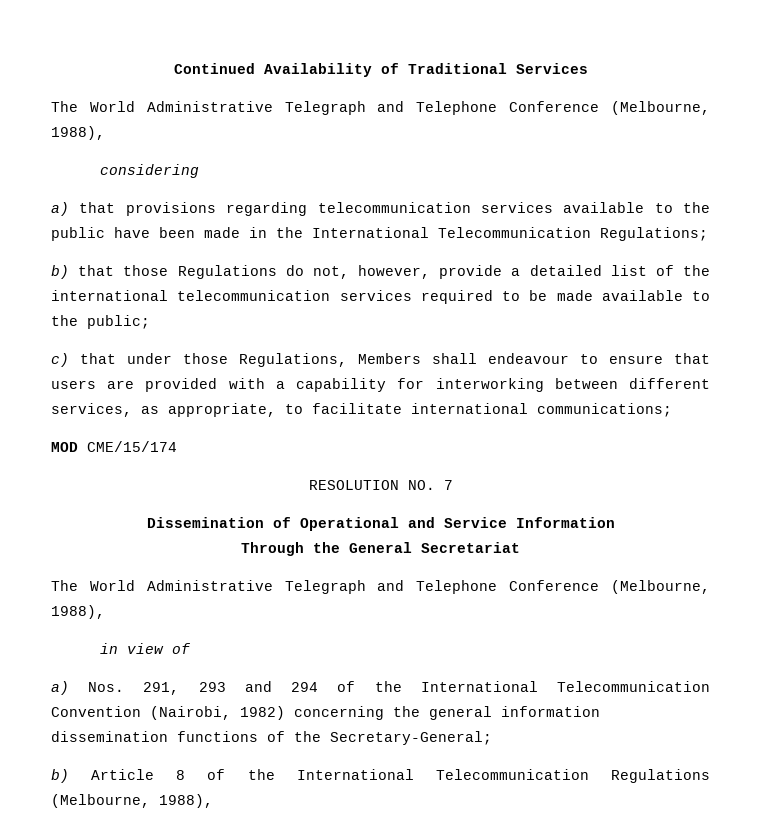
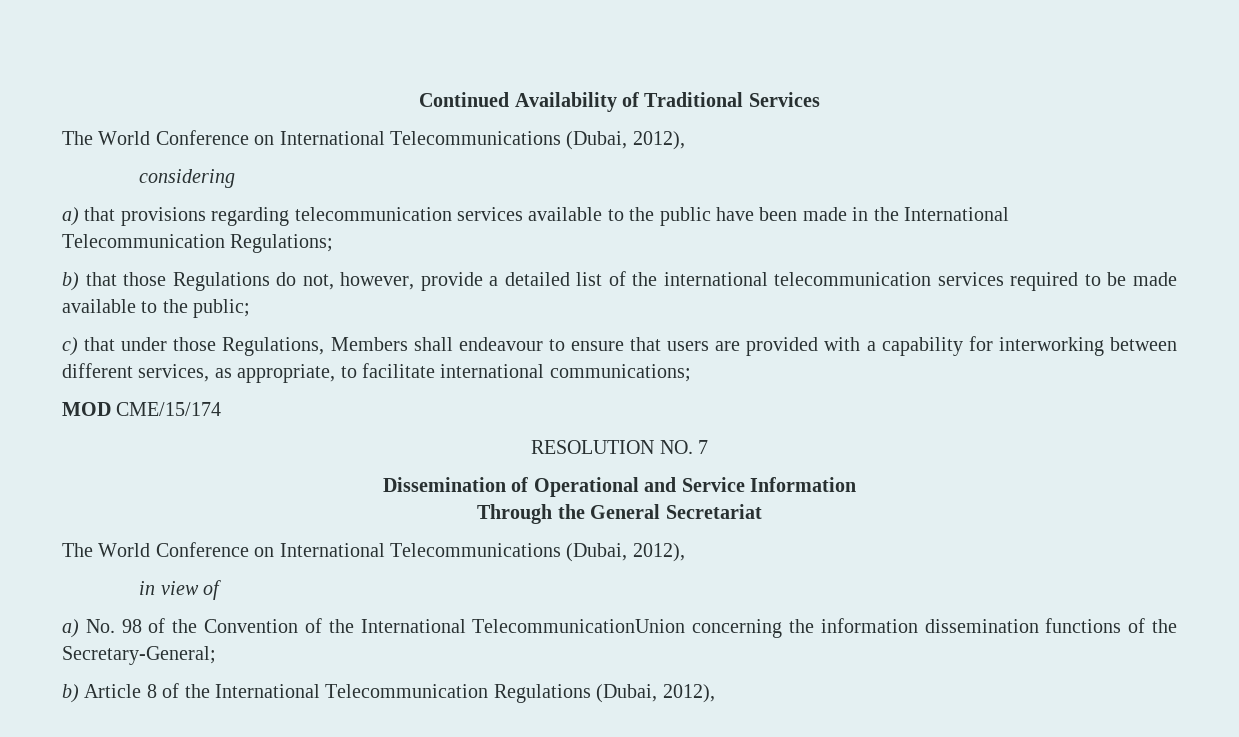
  Continued Availability of Traditional Services
- The World Administrative Telegraph and Telephone Conference (Melbourne, 1988),
+ The World Conference on International Telecommunications (Dubai, 2012),
  Through the General Secretariat
- The World Administrative Telegraph and Telephone Conference (Melbourne, 1988),
+ The World Conference on International Telecommunications (Dubai, 2012),
  in view of
- a) Nos. 291, 293 and 294 of the International Telecommunication Convention (Nairobi, 1982) concerning the general information dissemination functions of the Secretary-General;
+ a) No. 98 of the Convention of the International TelecommunicationUnion concerning the information dissemination functions of the Secretary-General;
- b) Article 8 of the International Telecommunication Regulations (Melbourne, 1988),
+ b) Article 8 of the International Telecommunication Regulations (Dubai, 2012),

